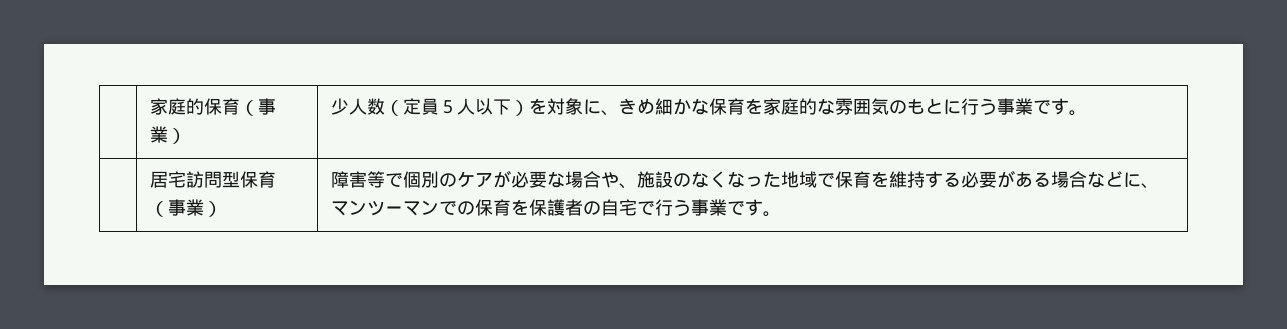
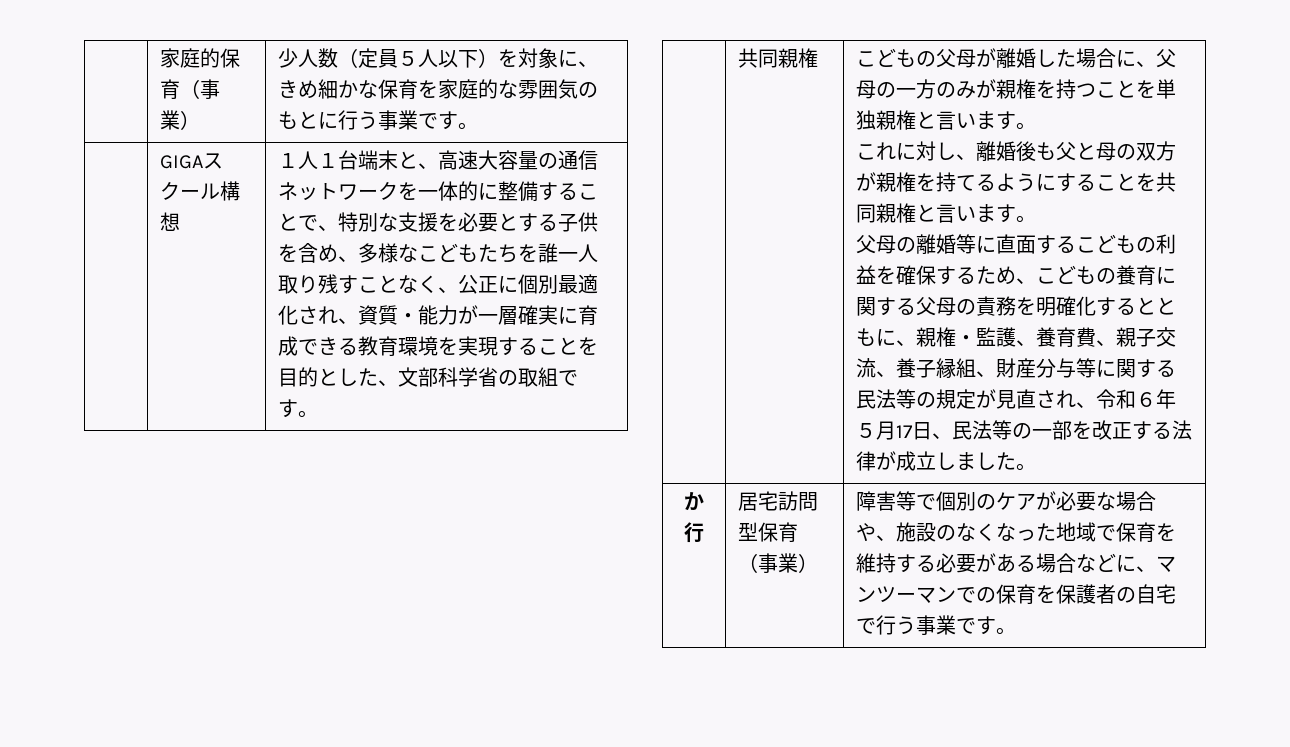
+ GIGAスクール構想 | １人１台端末と、高速大容量の通信ネットワークを一体的に整備することで、特別な支援を必要とする子供を含め、多様なこどもたちを誰一人取り残すことなく、公正に個別最適化され、資質・能力が一層確実に育成できる教育環境を実現することを目的とした、文部科学省の取組です。
+ | 共同親権 | こどもの父母が離婚した場合に、父母の一方のみが親権を持つことを単独親権と言います。
+ これに対し、離婚後も父と母の双方が親権を持てるようにすることを共同親権と言います。
+ 父母の離婚等に直面するこどもの利益を確保するため、こどもの養育に関する父母の責務を明確化するとともに、親権・監護、養育費、親子交流、養子縁組、財産分与等に関する民法等の規定が見直され、令和６年５月17日、民法等の一部を改正する法律が成立しました。
+ か行

